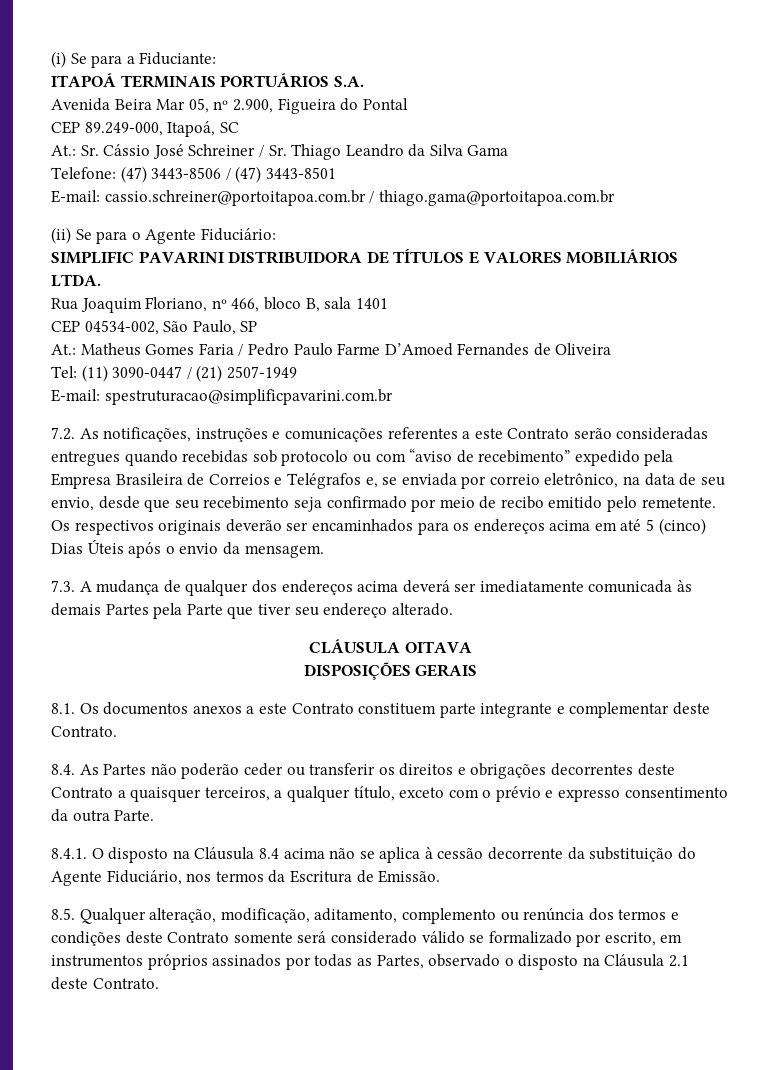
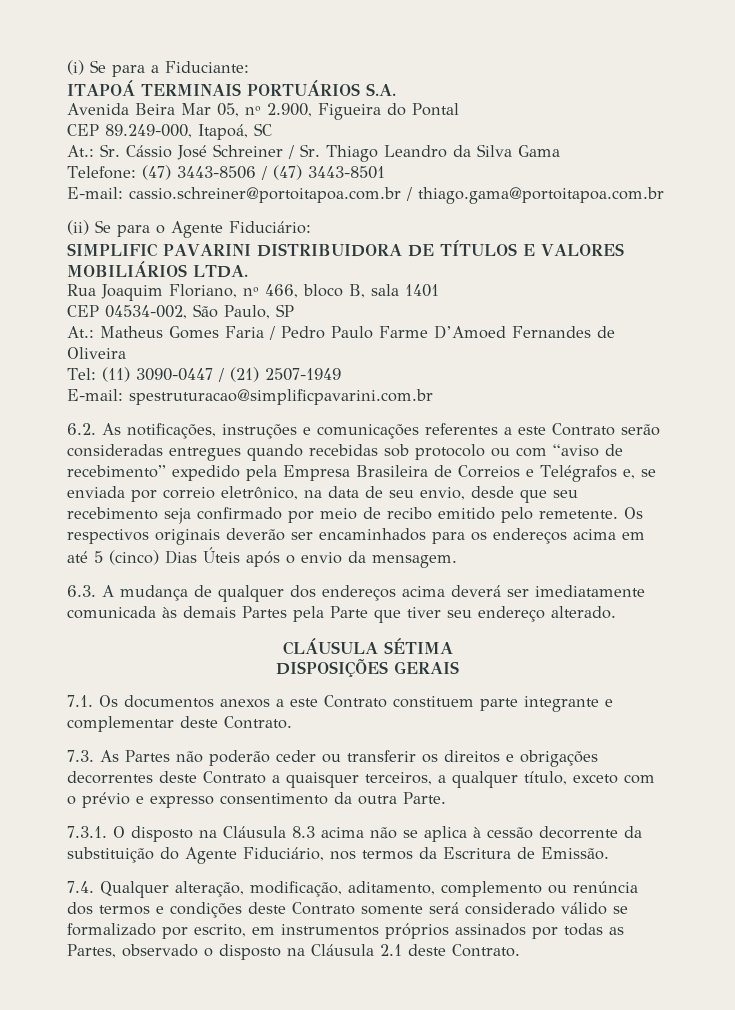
- 7.2. As notificações, instruções e comunicações referentes a este Contrato serão consideradas entregues quando recebidas sob protocolo ou com “aviso de recebimento” expedido pela Empresa Brasileira de Correios e Telégrafos e, se enviada por correio eletrônico, na data de seu envio, desde que seu recebimento seja confirmado por meio de recibo emitido pelo remetente.
+ 6.2. As notificações, instruções e comunicações referentes a este Contrato serão consideradas entregues quando recebidas sob protocolo ou com “aviso de recebimento” expedido pela Empresa Brasileira de Correios e Telégrafos e, se enviada por correio eletrônico, na data de seu envio, desde que seu recebimento seja confirmado por meio de recibo emitido pelo remetente.
- 7.3. A mudança de qualquer dos endereços acima deverá ser imediatamente comunicada às demais Partes pela Parte que tiver seu endereço alterado.
+ 6.3. A mudança de qualquer dos endereços acima deverá ser imediatamente comunicada às demais Partes pela Parte que tiver seu endereço alterado.
- CLÁUSULA OITAVA
+ CLÁUSULA SÉTIMA
- 8.1. Os documentos anexos a este Contrato constituem parte integrante e complementar deste Contrato.
+ 7.1. Os documentos anexos a este Contrato constituem parte integrante e complementar deste Contrato.
- 8.4. As Partes não poderão ceder ou transferir os direitos e obrigações decorrentes deste Contrato a quaisquer terceiros, a qualquer título, exceto com o prévio e expresso consentimento da outra Parte.
+ 7.3. As Partes não poderão ceder ou transferir os direitos e obrigações decorrentes deste Contrato a quaisquer terceiros, a qualquer título, exceto com o prévio e expresso consentimento da outra Parte.
- 8.4.1. O disposto na Cláusula 8.4 acima não se aplica à cessão decorrente da substituição do Agente Fiduciário, nos termos da Escritura de Emissão.
+ 7.3.1. O disposto na Cláusula 8.3 acima não se aplica à cessão decorrente da substituição do Agente Fiduciário, nos termos da Escritura de Emissão.
- 8.5. Qualquer alteração, modificação, aditamento, complemento ou renúncia dos termos e condições deste Contrato somente será considerado válido se formalizado por escrito, em instrumentos próprios assinados por todas as Partes, observado o disposto na Cláusula 2.1 deste Contrato.
+ 7.4. Qualquer alteração, modificação, aditamento, complemento ou renúncia dos termos e condições deste Contrato somente será considerado válido se formalizado por escrito, em instrumentos próprios assinados por todas as Partes, observado o disposto na Cláusula 2.1 deste Contrato.

